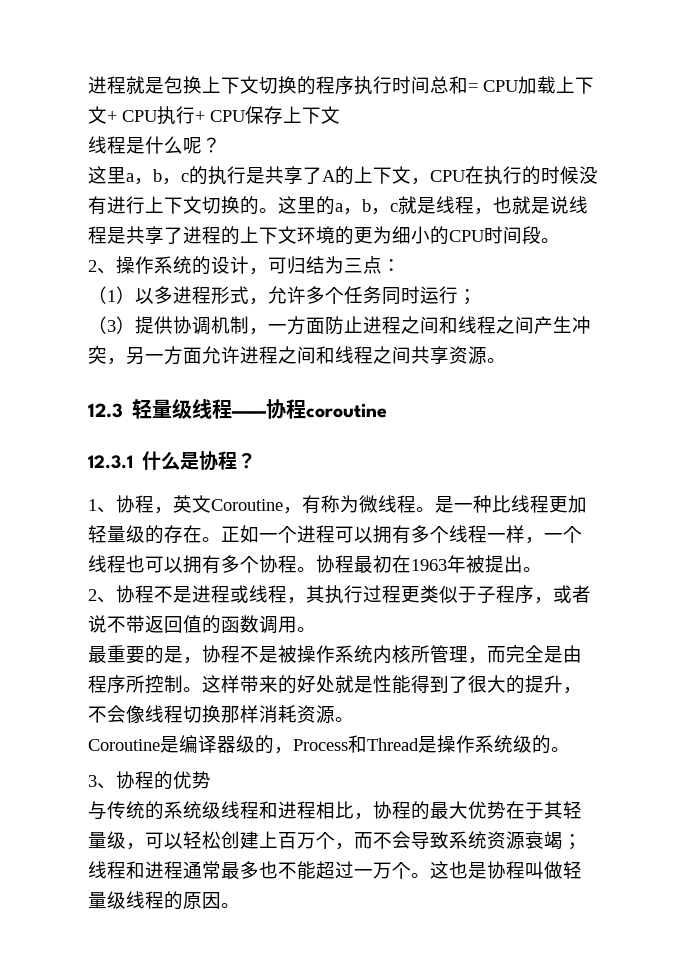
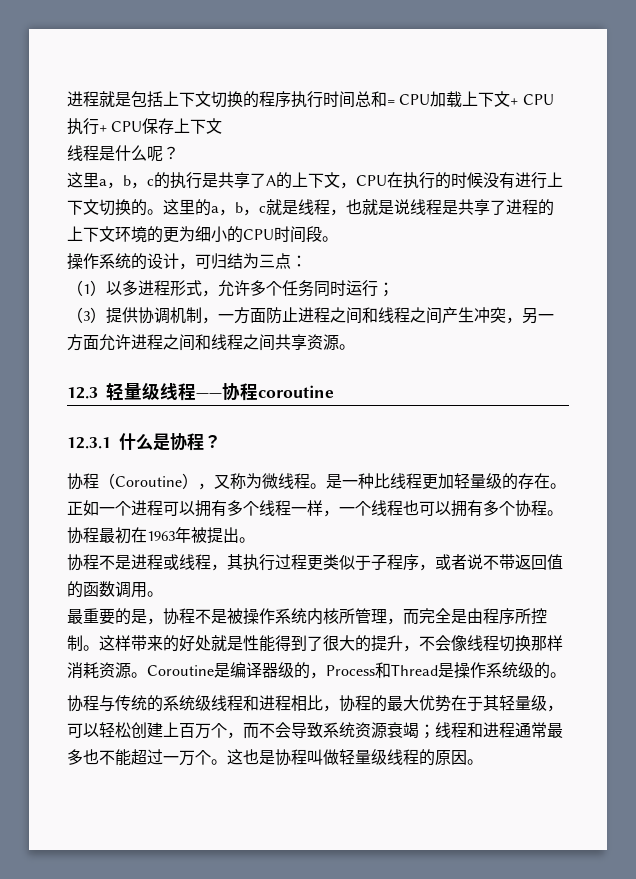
- 进程就是包换上下文切换的程序执行时间总和= CPU加载上下文+ CPU执行+ CPU保存上下文
+ 进程就是包括上下文切换的程序执行时间总和= CPU加载上下文+ CPU执行+ CPU保存上下文
- 2、操作系统的设计，可归结为三点：
+ 操作系统的设计，可归结为三点：
- 1、协程，英文Coroutine，有称为微线程。
+ 协程（Coroutine），又称为微线程。
- 2、协程不是进程或线程，其执行过程更类似于子程序，或者说不带返回值的函数调用。
+ 协程不是进程或线程，其执行过程更类似于子程序，或者说不带返回值的函数调用。
- 这样带来的好处就是性能得到了很大的提升，不会像线程切换那样消耗资源。
- Coroutine是编译器级的，Process和Thread是操作系统级的。
+ 这样带来的好处就是性能得到了很大的提升，不会像线程切换那样消耗资源。Coroutine是编译器级的，Process和Thread是操作系统级的。
- 3、协程的优势
- 与传统的系统级线程和进程相比，协程的最大优势在于其轻量级，可以轻松创建上百万个，而不会导致系统资源衰竭；线程和进程通常最多也不能超过一万个。
+ 协程与传统的系统级线程和进程相比，协程的最大优势在于其轻量级，可以轻松创建上百万个，而不会导致系统资源衰竭；线程和进程通常最多也不能超过一万个。

